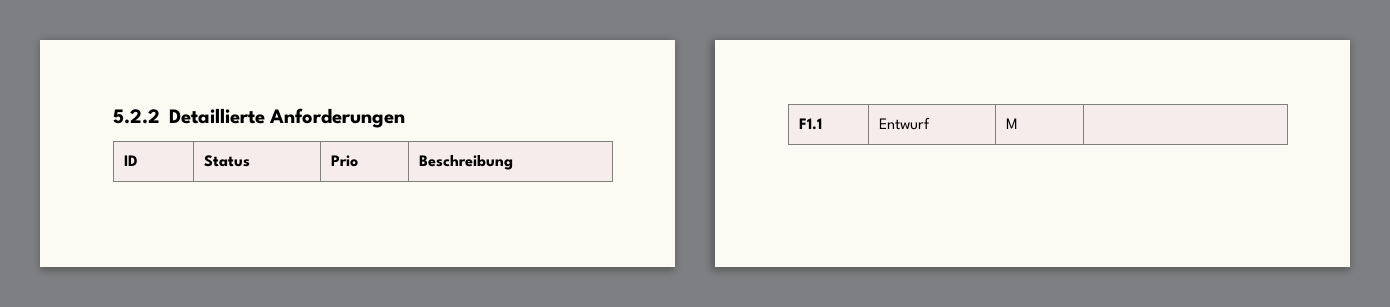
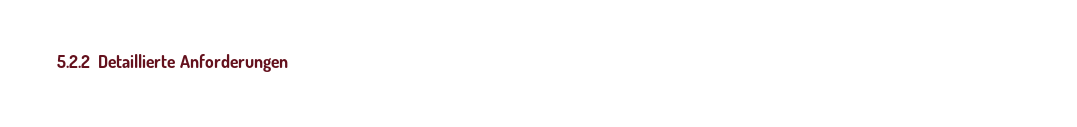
- ID | Status | Prio | Beschreibung
- F1.1 | Entwurf | M |

